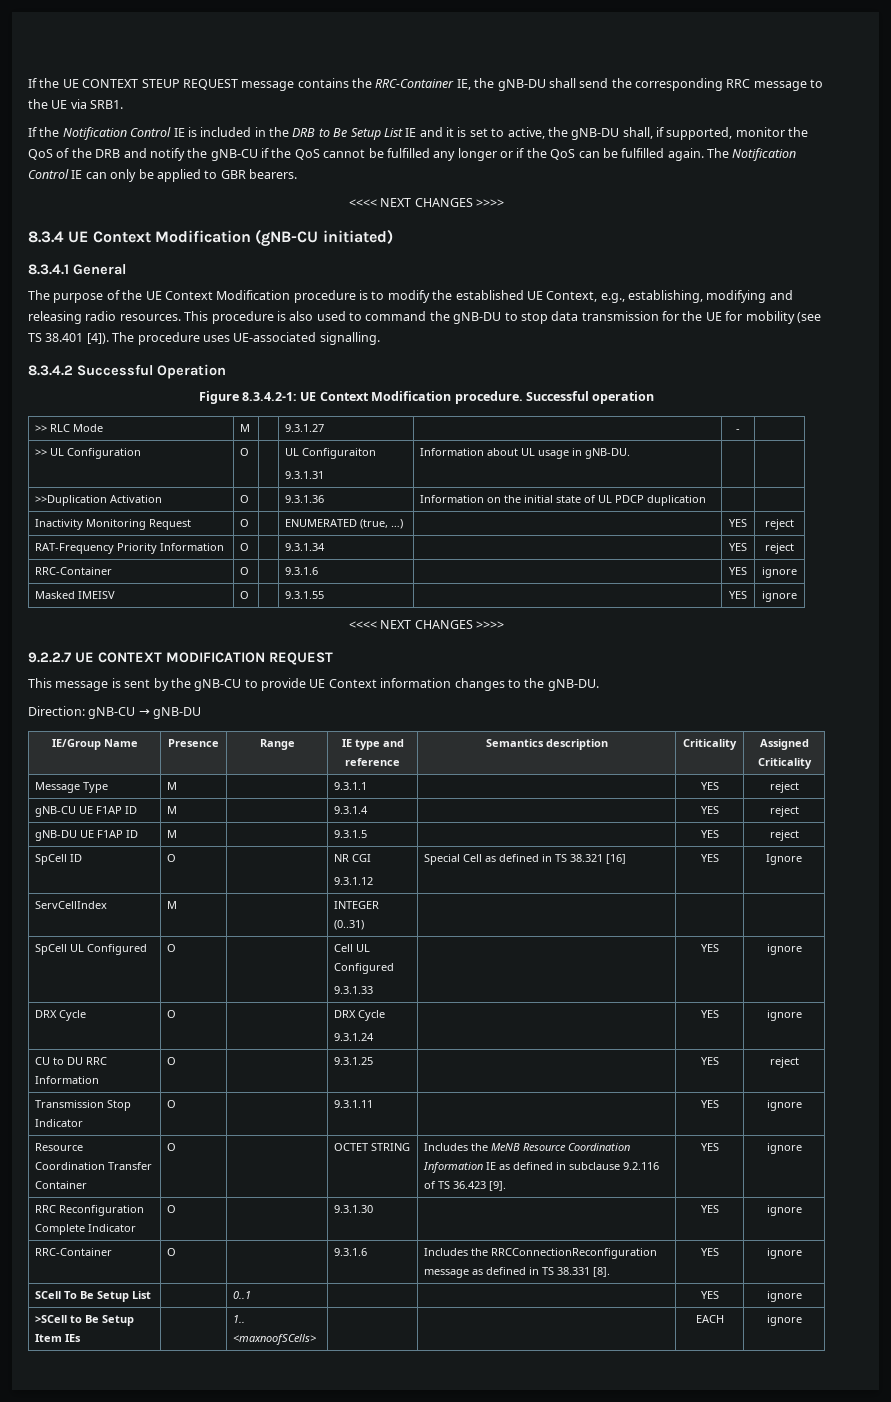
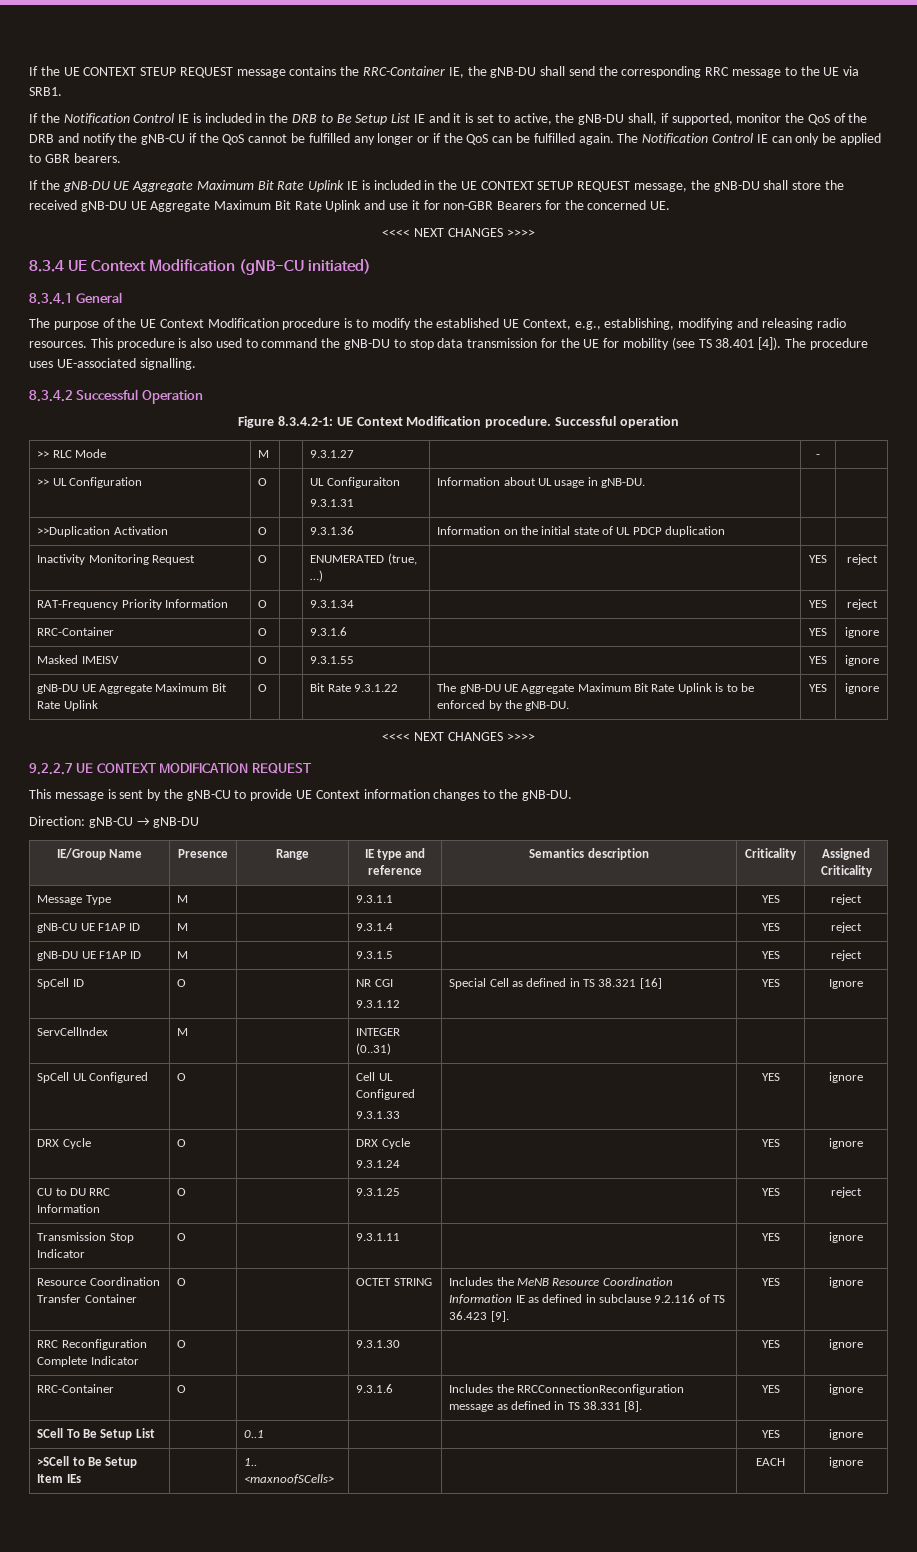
+ If the gNB-DU UE Aggregate Maximum Bit Rate Uplink IE is included in the UE CONTEXT SETUP REQUEST message, the gNB-DU shall store the received gNB-DU UE Aggregate Maximum Bit Rate Uplink and use it for non-GBR Bearers for the concerned UE.
+ gNB-DU UE Aggregate Maximum Bit Rate Uplink | O | | Bit Rate 9.3.1.22 | The gNB-DU UE Aggregate Maximum Bit Rate Uplink is to be enforced by the gNB-DU. | YES | ignore

